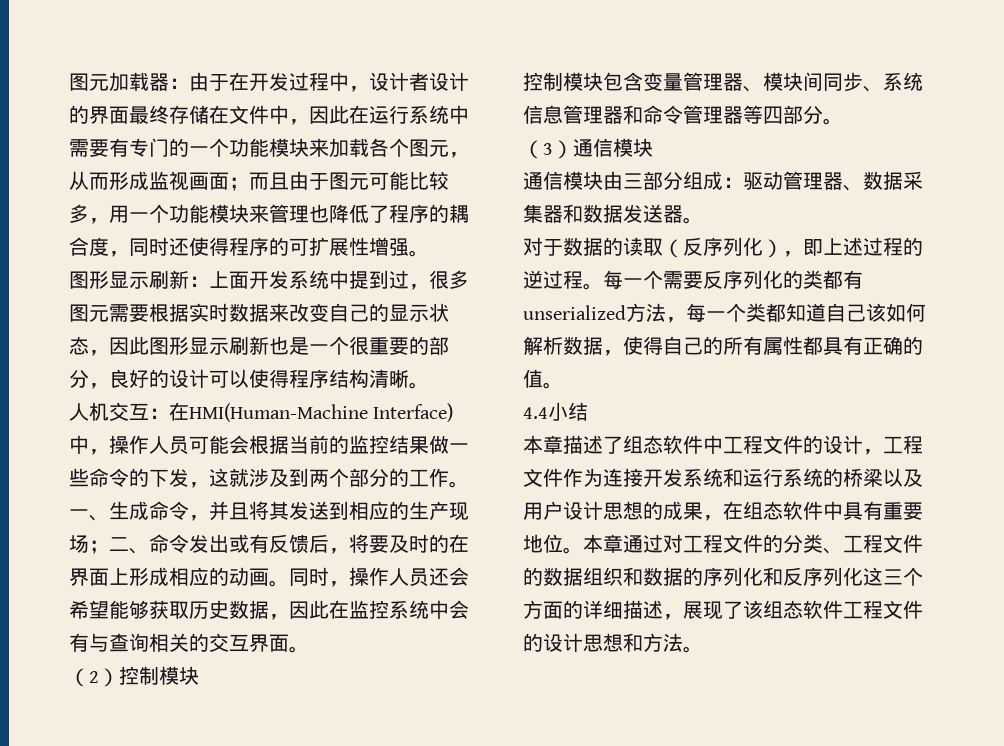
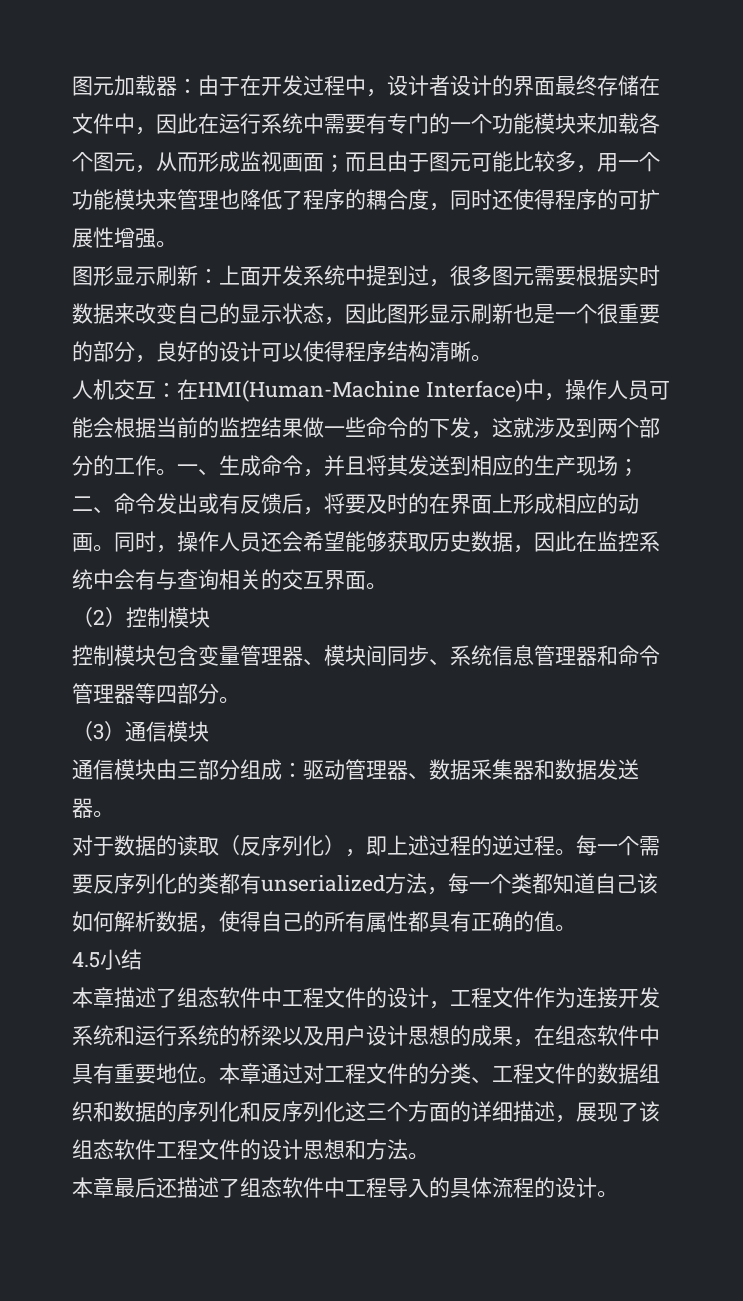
- 4.4小结
+ 4.5小结
+ 本章最后还描述了组态软件中工程导入的具体流程的设计。

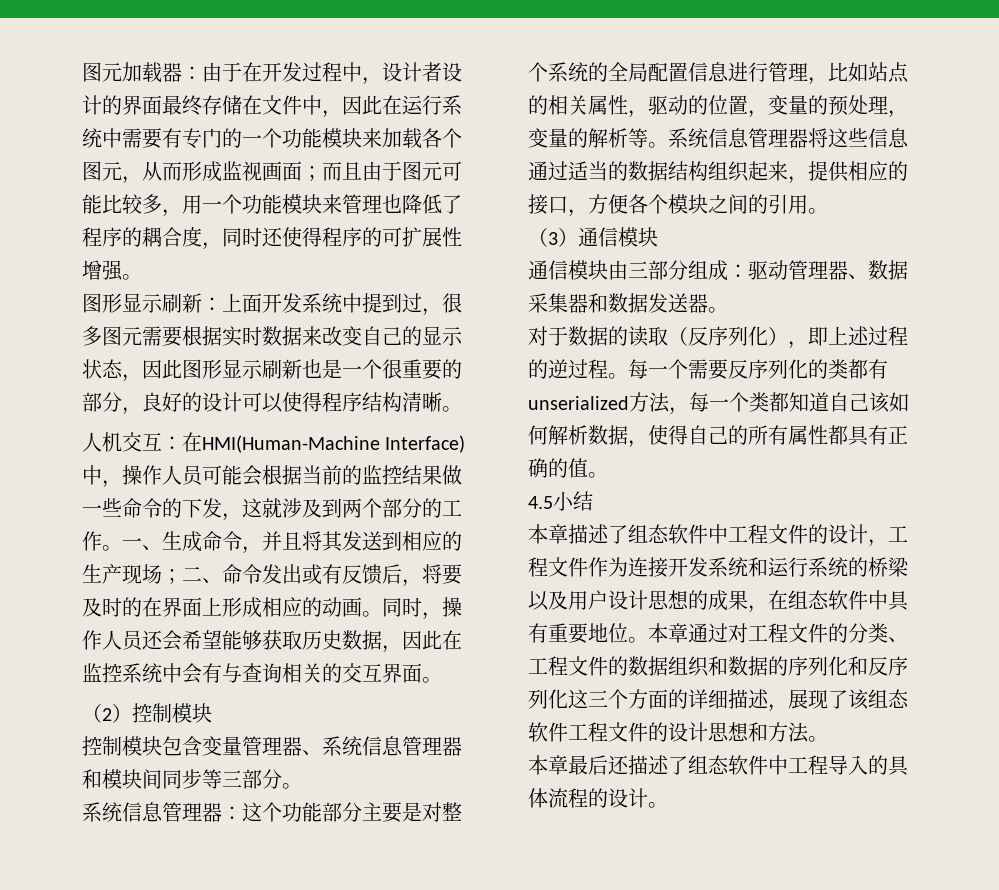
- 控制模块包含变量管理器、模块间同步、系统信息管理器和命令管理器等四部分。
+ 控制模块包含变量管理器、系统信息管理器和模块间同步等三部分。
+ 系统信息管理器：这个功能部分主要是对整个系统的全局配置信息进行管理，比如站点的相关属性，驱动的位置，变量的预处理，变量的解析等。系统信息管理器将这些信息通过适当的数据结构组织起来，提供相应的接口，方便各个模块之间的引用。

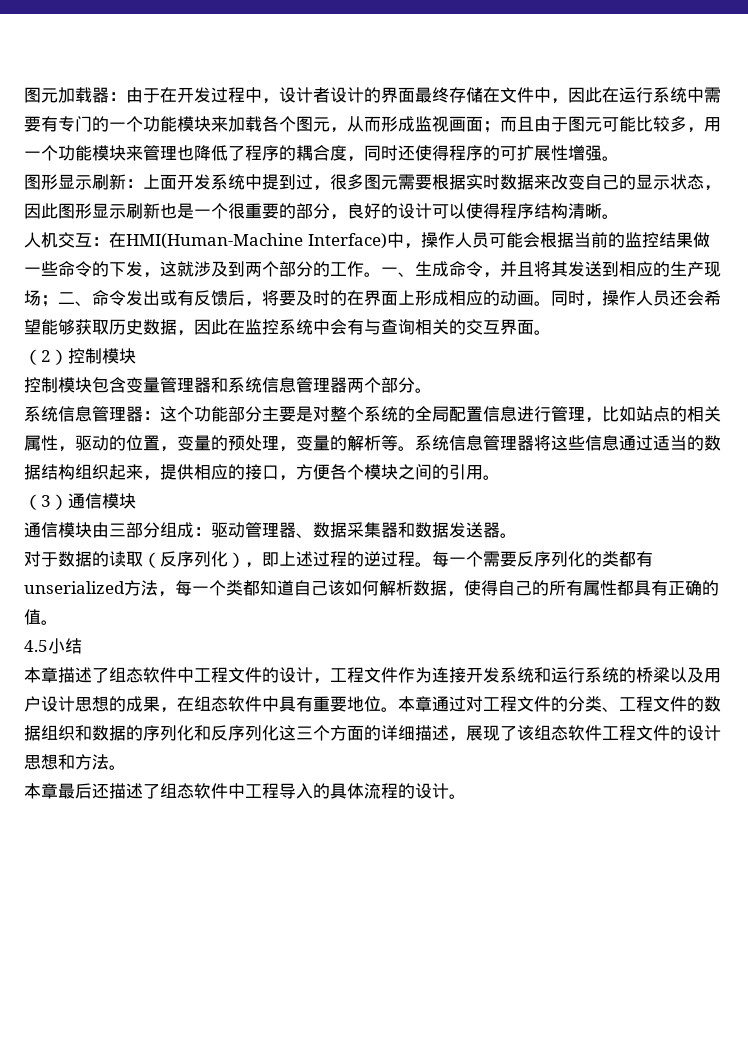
- 控制模块包含变量管理器、系统信息管理器和模块间同步等三部分。
+ 控制模块包含变量管理器和系统信息管理器两个部分。

